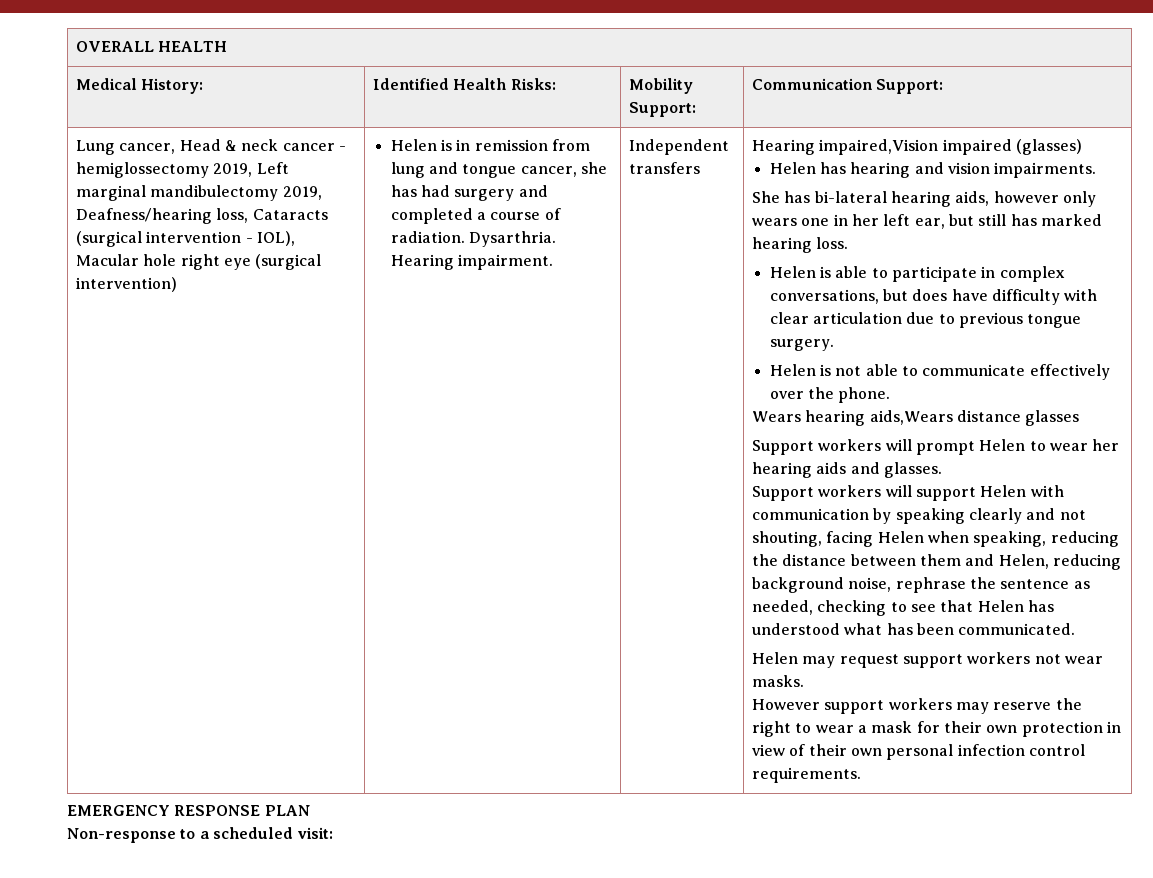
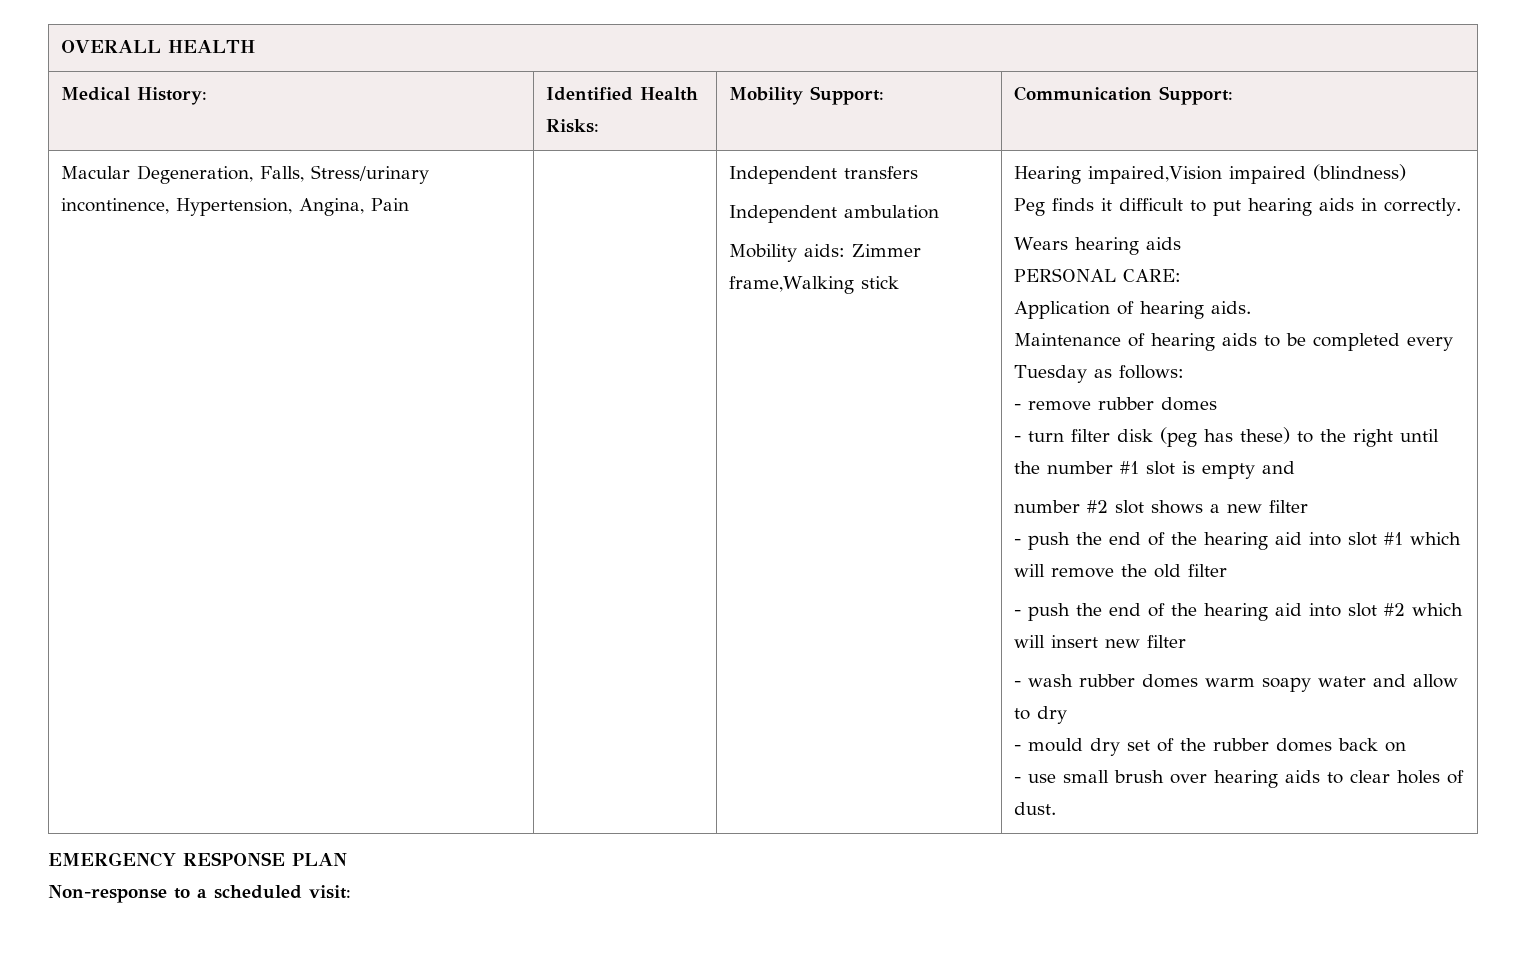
- Lung cancer, Head & neck cancer - hemiglossectomy 2019, Left marginal mandibulectomy 2019, Deafness/hearing loss, Cataracts (surgical intervention - IOL), Macular hole right eye (surgical intervention) | Helen is in remission from lung and tongue cancer, she has had surgery and completed a course of radiation. Dysarthria. Hearing impairment. | Independent transfers | Hearing impaired,Vision impaired (glasses)
- Helen has hearing and vision impairments.
- She has bi-lateral hearing aids, however only wears one in her left ear, but still has marked hearing loss.
- Helen is able to participate in complex conversations, but does have difficulty with clear articulation due to previous tongue surgery.
- Helen is not able to communicate effectively over the phone.
- Wears hearing aids,Wears distance glasses
- Support workers will prompt Helen to wear her hearing aids and glasses.
- Support workers will support Helen with communication by speaking clearly and not shouting, facing Helen when speaking, reducing the distance between them and Helen, reducing background noise, rephrase the sentence as needed, checking to see that Helen has understood what has been communicated.
- Helen may request support workers not wear masks.
- However support workers may reserve the right to wear a mask for their own protection in view of their own personal infection control requirements.
+ Macular Degeneration, Falls, Stress/urinary incontinence, Hypertension, Angina, Pain | | Independent transfers
+ Independent ambulation
+ Mobility aids: Zimmer frame,Walking stick | Hearing impaired,Vision impaired (blindness)
+ Peg finds it difficult to put hearing aids in correctly.
+ Wears hearing aids
+ PERSONAL CARE:
+ Application of hearing aids.
+ Maintenance of hearing aids to be completed every Tuesday as follows:
+ - remove rubber domes
+ - turn filter disk (peg has these) to the right until the number #1 slot is empty and
+ number #2 slot shows a new filter
+ - push the end of the hearing aid into slot #1 which will remove the old filter
+ - push the end of the hearing aid into slot #2 which will insert new filter
+ - wash rubber domes warm soapy water and allow to dry
+ - mould dry set of the rubber domes back on
+ - use small brush over hearing aids to clear holes of dust.

